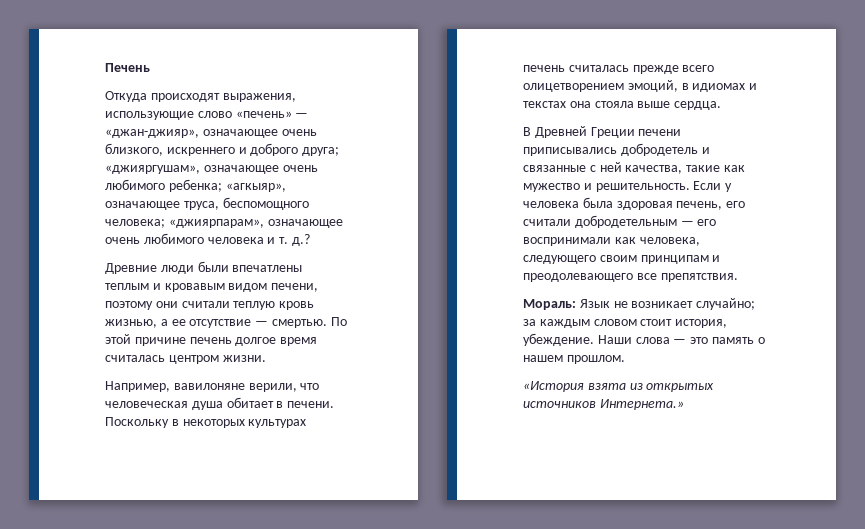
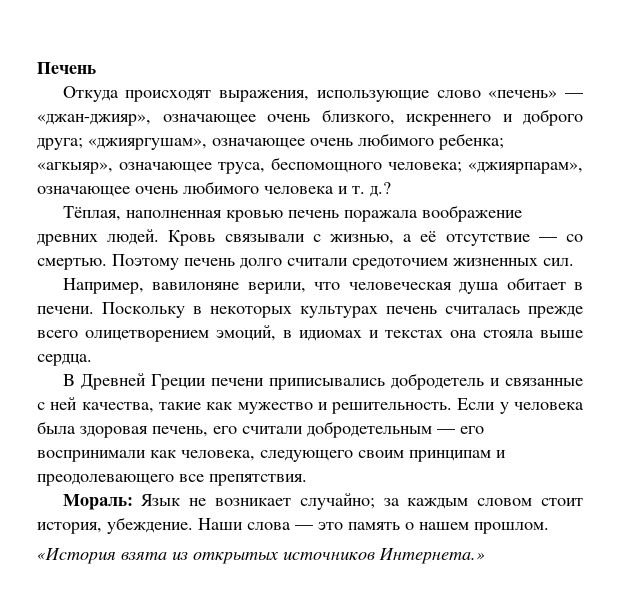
- Древние люди были впечатлены теплым и кровавым видом печени, поэтому они считали теплую кровь жизнью, а ее отсутствие — смертью. По этой причине печень долгое время считалась центром жизни.
+ Тёплая, наполненная кровью печень поражала воображение древних людей. Кровь связывали с жизнью, а её отсутствие — со смертью. Поэтому печень долго считали средоточием жизненных сил.

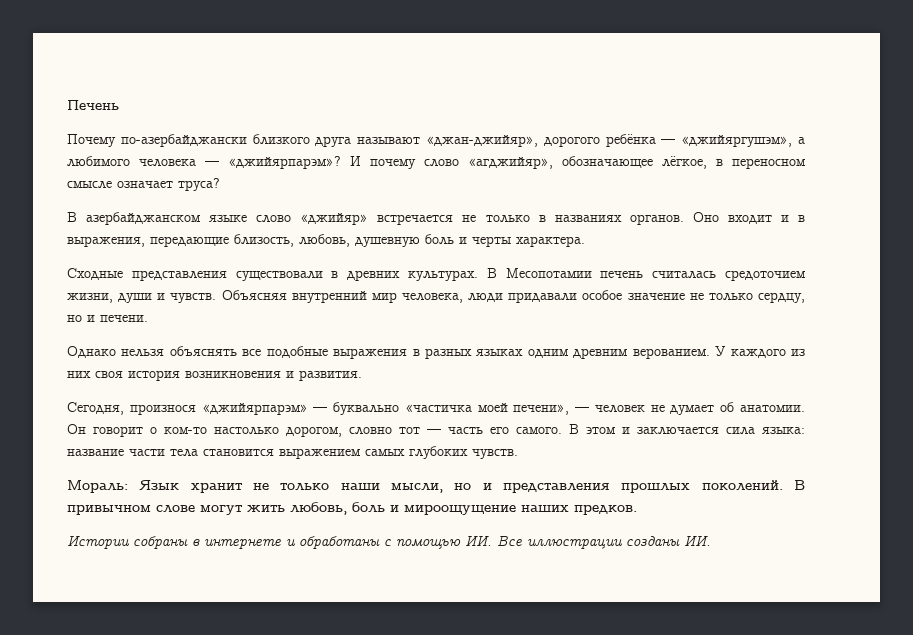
- Откуда происходят выражения, использующие слово «печень» — «джан-джияр», означающее очень близкого, искреннего и доброго друга; «джияргушам», означающее очень любимого ребенка; «агкыяр», означающее труса, беспомощного человека; «джиярпарам», означающее очень любимого человека и т. д.?
- Тёплая, наполненная кровью печень поражала воображение древних людей. Кровь связывали с жизнью, а её отсутствие — со смертью. Поэтому печень долго считали средоточием жизненных сил.
- Например, вавилоняне верили, что человеческая душа обитает в печени. Поскольку в некоторых культурах печень считалась прежде всего олицетворением эмоций, в идиомах и текстах она стояла выше сердца.
- В Древней Греции печени приписывались добродетель и связанные с ней качества, такие как мужество и решительность. Если у человека была здоровая печень, его считали добродетельным — его воспринимали как человека, следующего своим принципам и преодолевающего все препятствия.
- Мораль: Язык не возникает случайно; за каждым словом стоит история, убеждение. Наши слова — это память о нашем прошлом.
- «История взята из открытых источников Интернета.»
+ Почему по-азербайджански близкого друга называют «джан-джийяр», дорогого ребёнка — «джийяргушэм», а любимого человека — «джийярпарэм»? И почему слово «агджийяр», обозначающее лёгкое, в переносном смысле означает труса?
+ В азербайджанском языке слово «джийяр» встречается не только в названиях органов. Оно входит и в выражения, передающие близость, любовь, душевную боль и черты характера.
+ Сходные представления существовали в древних культурах. В Месопотамии печень считалась средоточием жизни, души и чувств. Объясняя внутренний мир человека, люди придавали особое значение не только сердцу, но и печени.
+ Однако нельзя объяснять все подобные выражения в разных языках одним древним верованием. У каждого из них своя история возникновения и развития.
+ Сегодня, произнося «джийярпарэм» — буквально «частичка моей печени», — человек не думает об анатомии. Он говорит о ком-то настолько дорогом, словно тот — часть его самого. В этом и заключается сила языка: название части тела становится выражением самых глубоких чувств.
+ Мораль: Язык хранит не только наши мысли, но и представления прошлых поколений. В привычном слове могут жить любовь, боль и мироощущение наших предков.
+ Истории собраны в интернете и обработаны с помощью ИИ. Все иллюстрации созданы ИИ.

